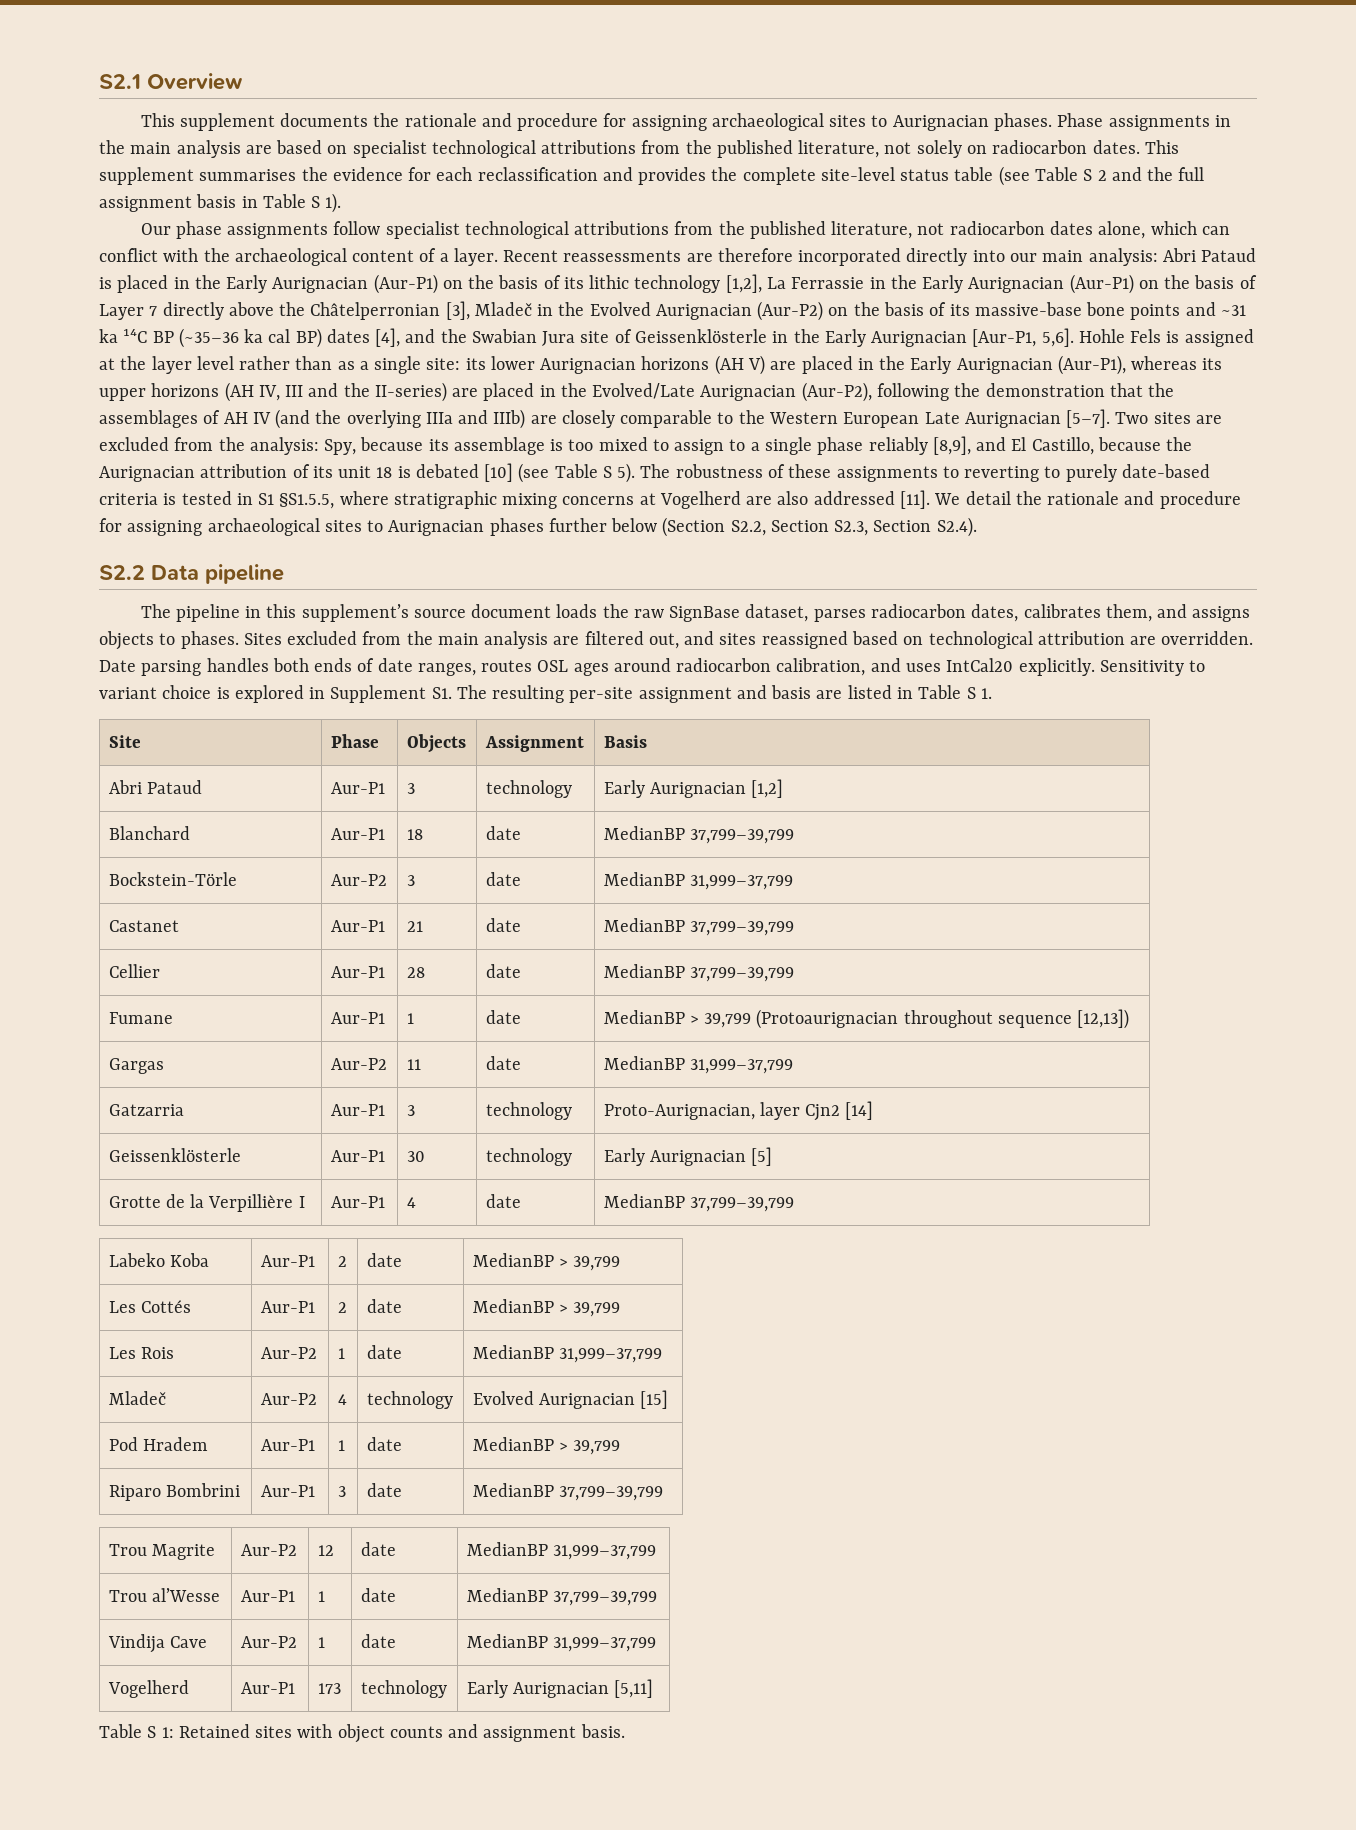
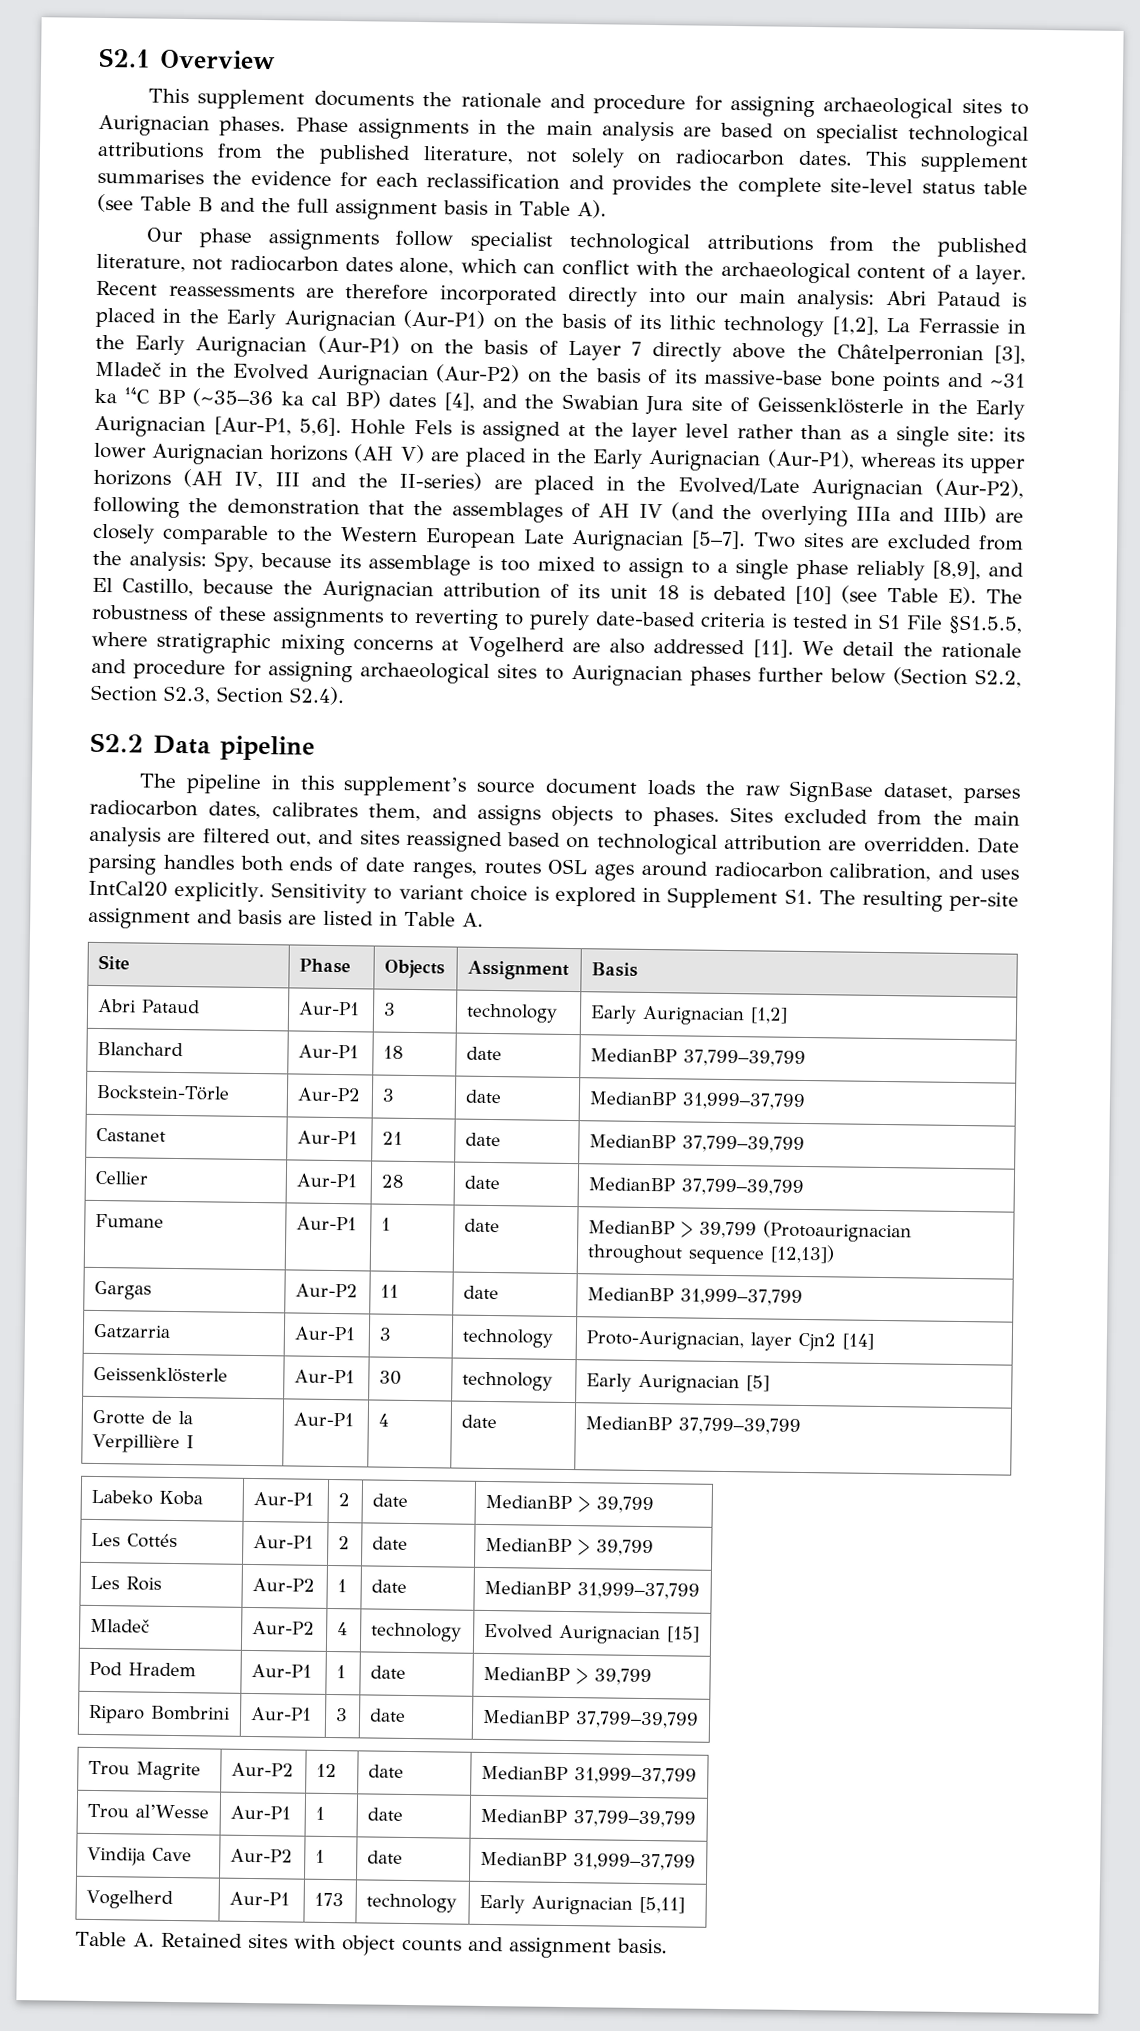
- This supplement summarises the evidence for each reclassification and provides the complete site-level status table (see Table S 2 and the full assignment basis in Table S 1).
+ This supplement summarises the evidence for each reclassification and provides the complete site-level status table (see Table B and the full assignment basis in Table A).
- Spy, because its assemblage is too mixed to assign to a single phase reliably [8,9], and El Castillo, because the Aurignacian attribution of its unit 18 is debated [10] (see Table S 5). The robustness of these assignments to reverting to purely date-based criteria is tested in S1 §S1.5.5, where stratigraphic mixing concerns at Vogelherd are also addressed [11].
+ Spy, because its assemblage is too mixed to assign to a single phase reliably [8,9], and El Castillo, because the Aurignacian attribution of its unit 18 is debated [10] (see Table E). The robustness of these assignments to reverting to purely date-based criteria is tested in S1 File §S1.5.5, where stratigraphic mixing concerns at Vogelherd are also addressed [11].
- Sensitivity to variant choice is explored in Supplement S1. The resulting per-site assignment and basis are listed in Table S 1.
+ Sensitivity to variant choice is explored in Supplement S1. The resulting per-site assignment and basis are listed in Table A.
- Table S 1: Retained sites with object counts and assignment basis.
+ Table A. Retained sites with object counts and assignment basis.

